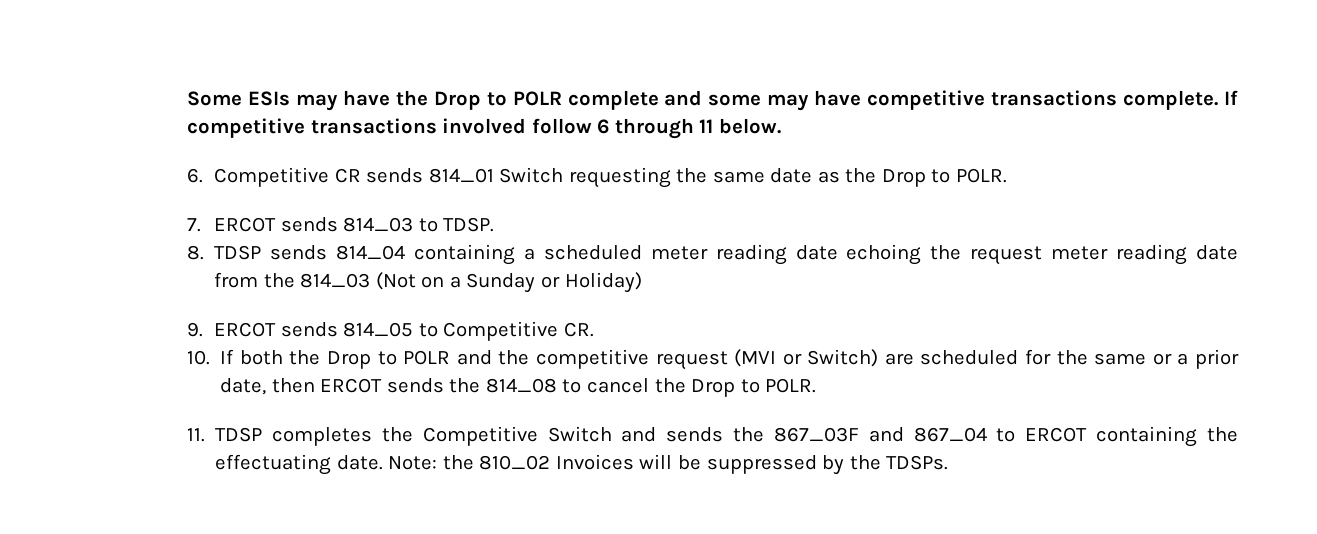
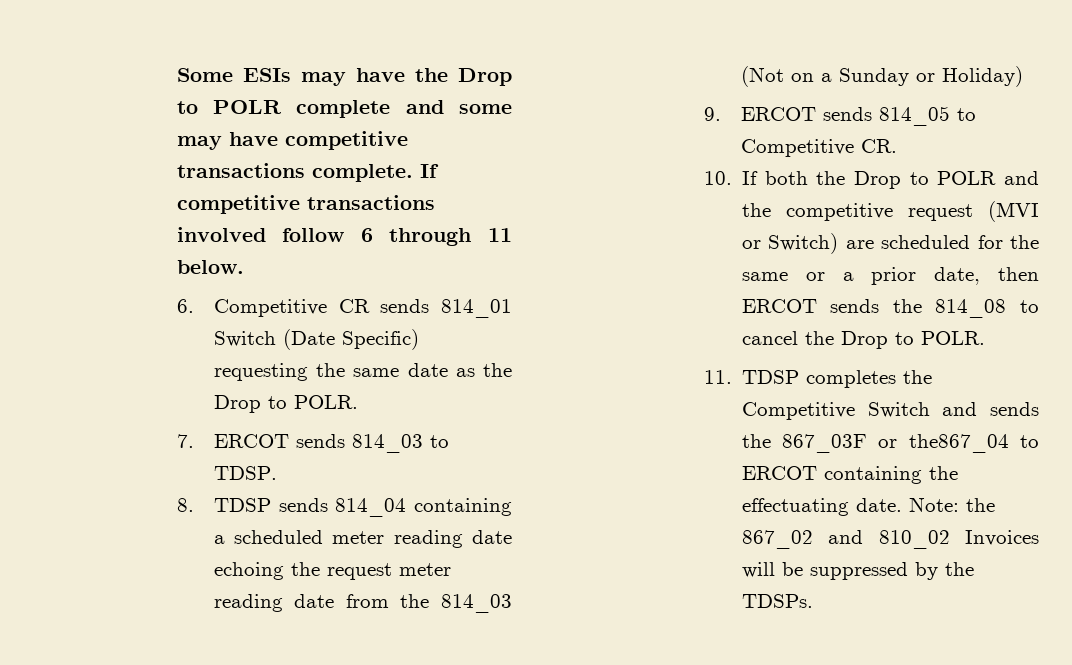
- 6. Competitive CR sends 814_01 Switch requesting the same date as the Drop to POLR.
+ 6. Competitive CR sends 814_01 Switch (Date Specific) requesting the same date as the Drop to POLR.
- 11. TDSP completes the Competitive Switch and sends the 867_03F and 867_04 to ERCOT containing the effectuating date.
+ 11. TDSP completes the Competitive Switch and sends the 867_03F or the867_04 to ERCOT containing the effectuating date.
- Note: the 810_02 Invoices will be suppressed by the TDSPs.
+ Note: the 867_02 and 810_02 Invoices will be suppressed by the TDSPs.

